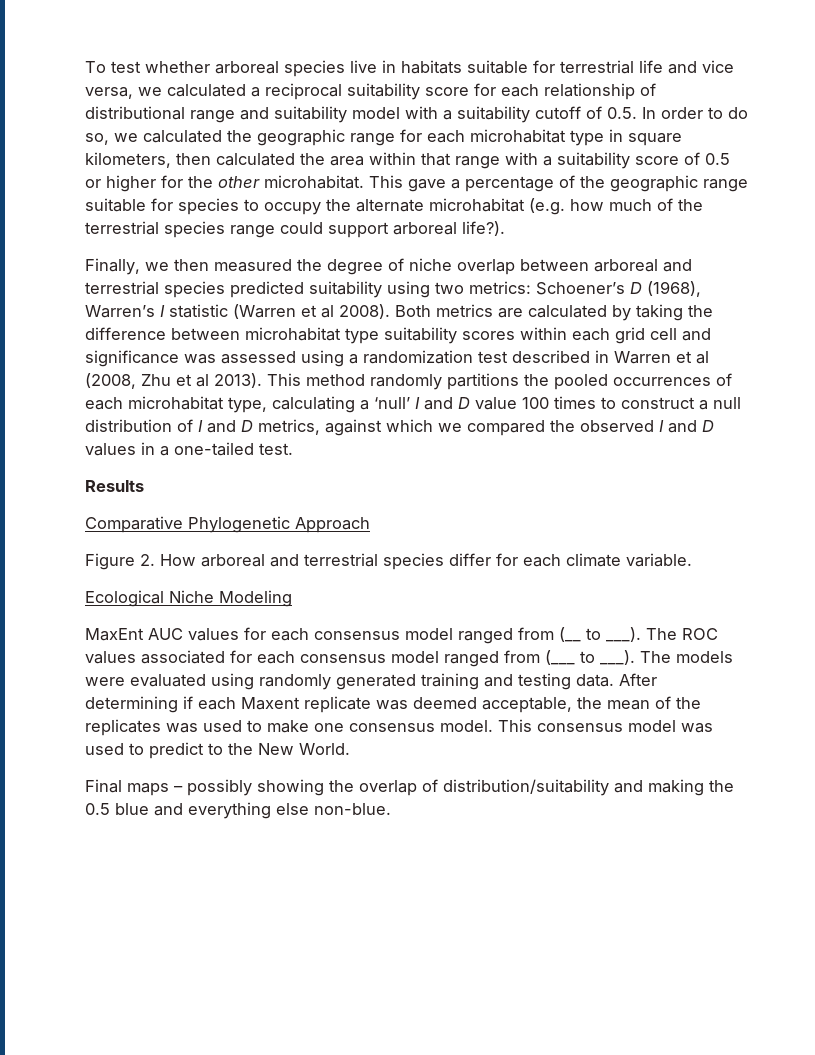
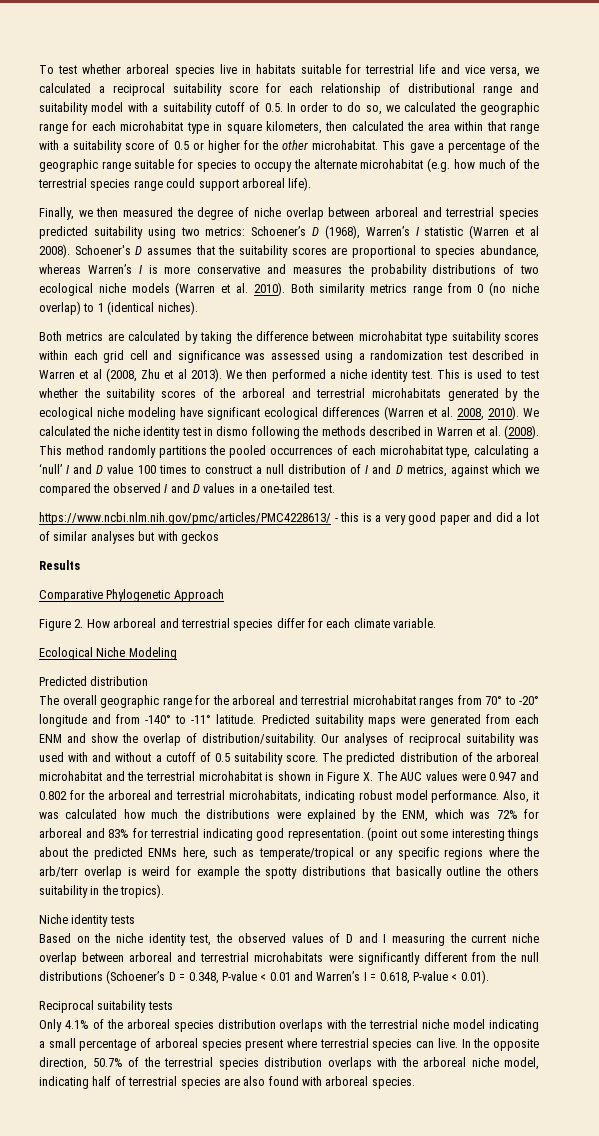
- This gave a percentage of the geographic range suitable for species to occupy the alternate microhabitat (e.g. how much of the terrestrial species range could support arboreal life?).
+ This gave a percentage of the geographic range suitable for species to occupy the alternate microhabitat (e.g. how much of the terrestrial species range could support arboreal life).
- Schoener’s D (1968), Warren’s I statistic (Warren et al 2008). Both metrics are calculated by taking the difference between microhabitat type suitability scores within each grid cell and significance was assessed using a randomization test described in Warren et al (2008, Zhu et al 2013).
+ Schoener’s D (1968), Warren’s I statistic (Warren et al 2008). Schoener's D assumes that the suitability scores are proportional to species abundance, whereas Warren’s I is more conservative and measures the probability distributions of two ecological niche models (Warren et al. 2010). Both similarity metrics range from 0 (no niche overlap) to 1 (identical niches).
+ Both metrics are calculated by taking the difference between microhabitat type suitability scores within each grid cell and significance was assessed using a randomization test described in Warren et al (2008, Zhu et al 2013).
+ We then performed a niche identity test. This is used to test whether the suitability scores of the arboreal and terrestrial microhabitats generated by the ecological niche modeling have significant ecological differences (Warren et al. 2008, 2010). We calculated the niche identity test in dismo following the methods described in Warren et al. (2008).
+ https://www.ncbi.nlm.nih.gov/pmc/articles/PMC4228613/ - this is a very good paper and did a lot of similar analyses but with geckos
- MaxEnt AUC values for each consensus model ranged from (__ to ___). The ROC values associated for each consensus model ranged from (___ to ___). The models were evaluated using randomly generated training and testing data. After determining if each Maxent replicate was deemed acceptable, the mean of the replicates was used to make one consensus model. This consensus model was used to predict to the New World.
- Final maps – possibly showing the overlap of distribution/suitability and making the 0.5 blue and everything else non-blue.
+ Predicted distribution
+ The overall geographic range for the arboreal and terrestrial microhabitat ranges from 70° to -20° longitude and from -140° to -11° latitude. Predicted suitability maps were generated from each ENM and show the overlap of distribution/suitability. Our analyses of reciprocal suitability was used with and without a cutoff of 0.5 suitability score. The predicted distribution of the arboreal microhabitat and the terrestrial microhabitat is shown in Figure X. The AUC values were 0.947 and 0.802 for the arboreal and terrestrial microhabitats, indicating robust model performance. Also, it was calculated how much the distributions were explained by the ENM, which was 72% for arboreal and 83% for terrestrial indicating good representation. (point out some interesting things about the predicted ENMs here, such as temperate/tropical or any specific regions where the arb/terr overlap is weird for example the spotty distributions that basically outline the others suitability in the tropics).
+ Niche identity tests
+ Based on the niche identity test, the observed values of D and I measuring the current niche overlap between arboreal and terrestrial microhabitats were significantly different from the null distributions (Schoener’s D = 0.348, P-value < 0.01 and Warren’s I = 0.618, P-value < 0.01).
+ Reciprocal suitability tests
+ Only 4.1% of the arboreal species distribution overlaps with the terrestrial niche model indicating a small percentage of arboreal species present where terrestrial species can live. In the opposite direction, 50.7% of the terrestrial species distribution overlaps with the arboreal niche model, indicating half of terrestrial species are also found with arboreal species.

